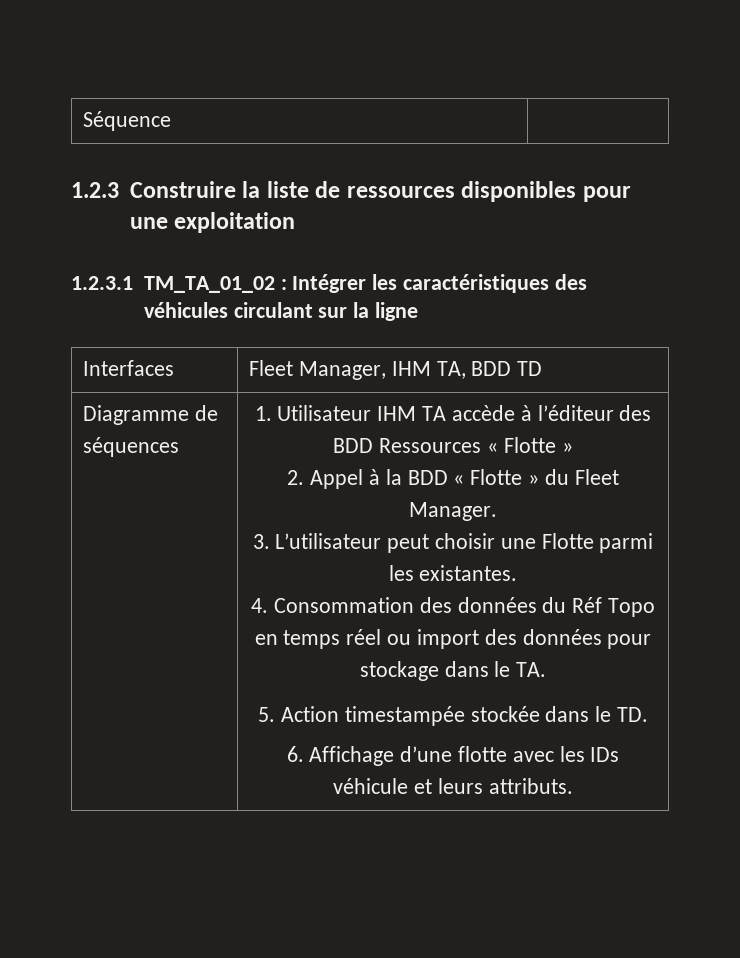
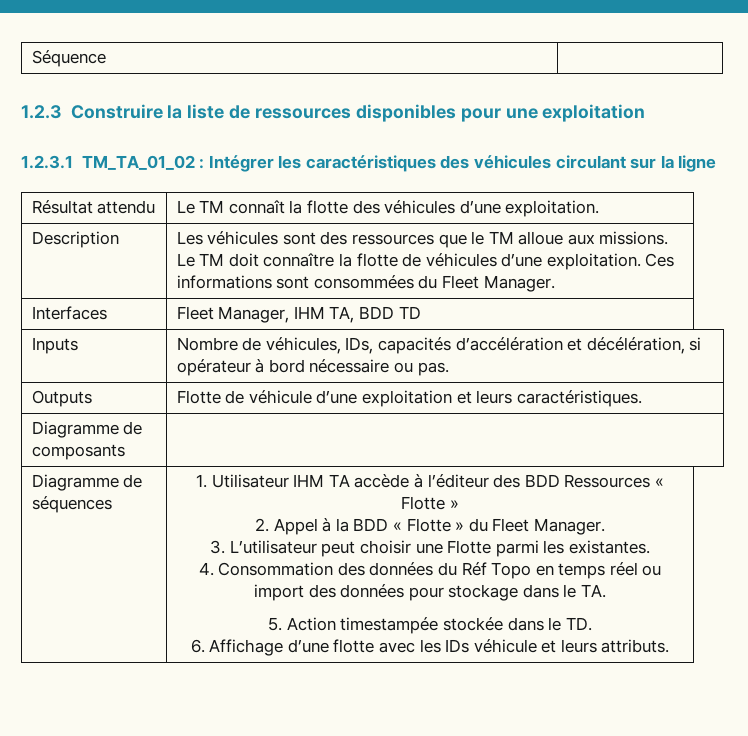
+ Résultat attendu | Le TM connaît la flotte des véhicules d’une exploitation.
+ Description | Les véhicules sont des ressources que le TM alloue aux missions. Le TM doit connaître la flotte de véhicules d’une exploitation. Ces informations sont consommées du Fleet Manager.
+ Inputs | Nombre de véhicules, IDs, capacités d’accélération et décélération, si opérateur à bord nécessaire ou pas.
+ Outputs | Flotte de véhicule d’une exploitation et leurs caractéristiques.
+ Diagramme de composants |

